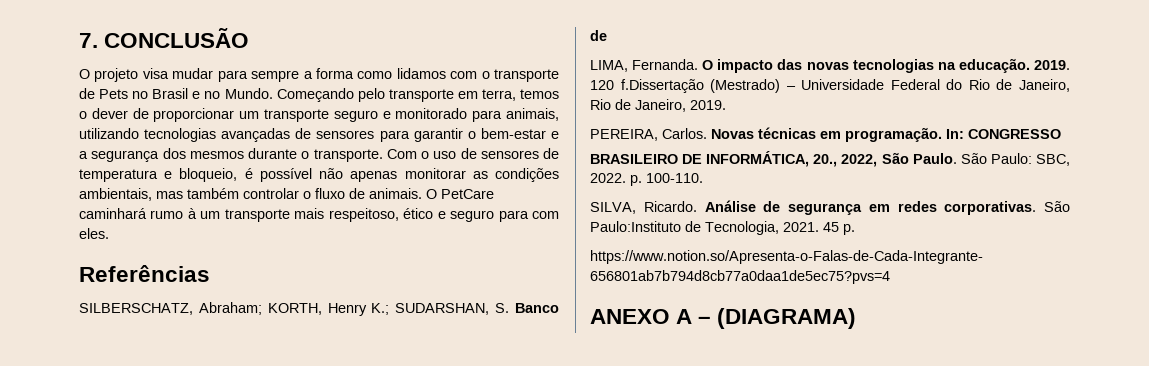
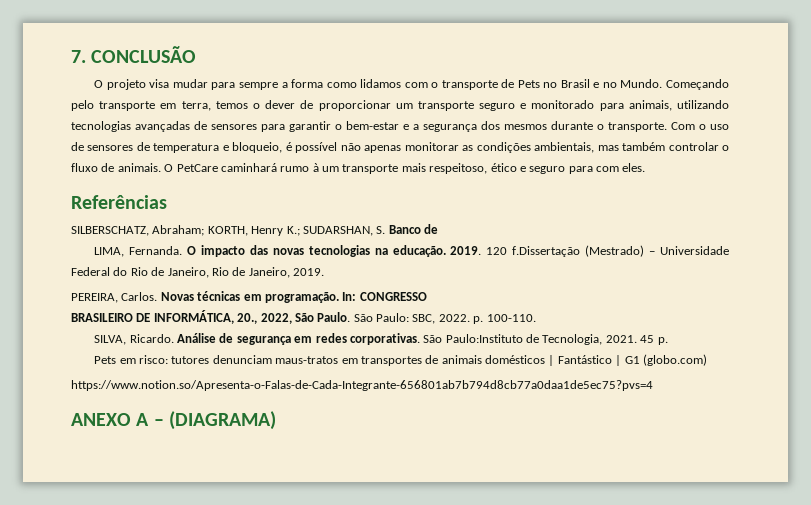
+ Pets em risco: tutores denunciam maus-tratos em transportes de animais domésticos | Fantástico | G1 (globo.com)

